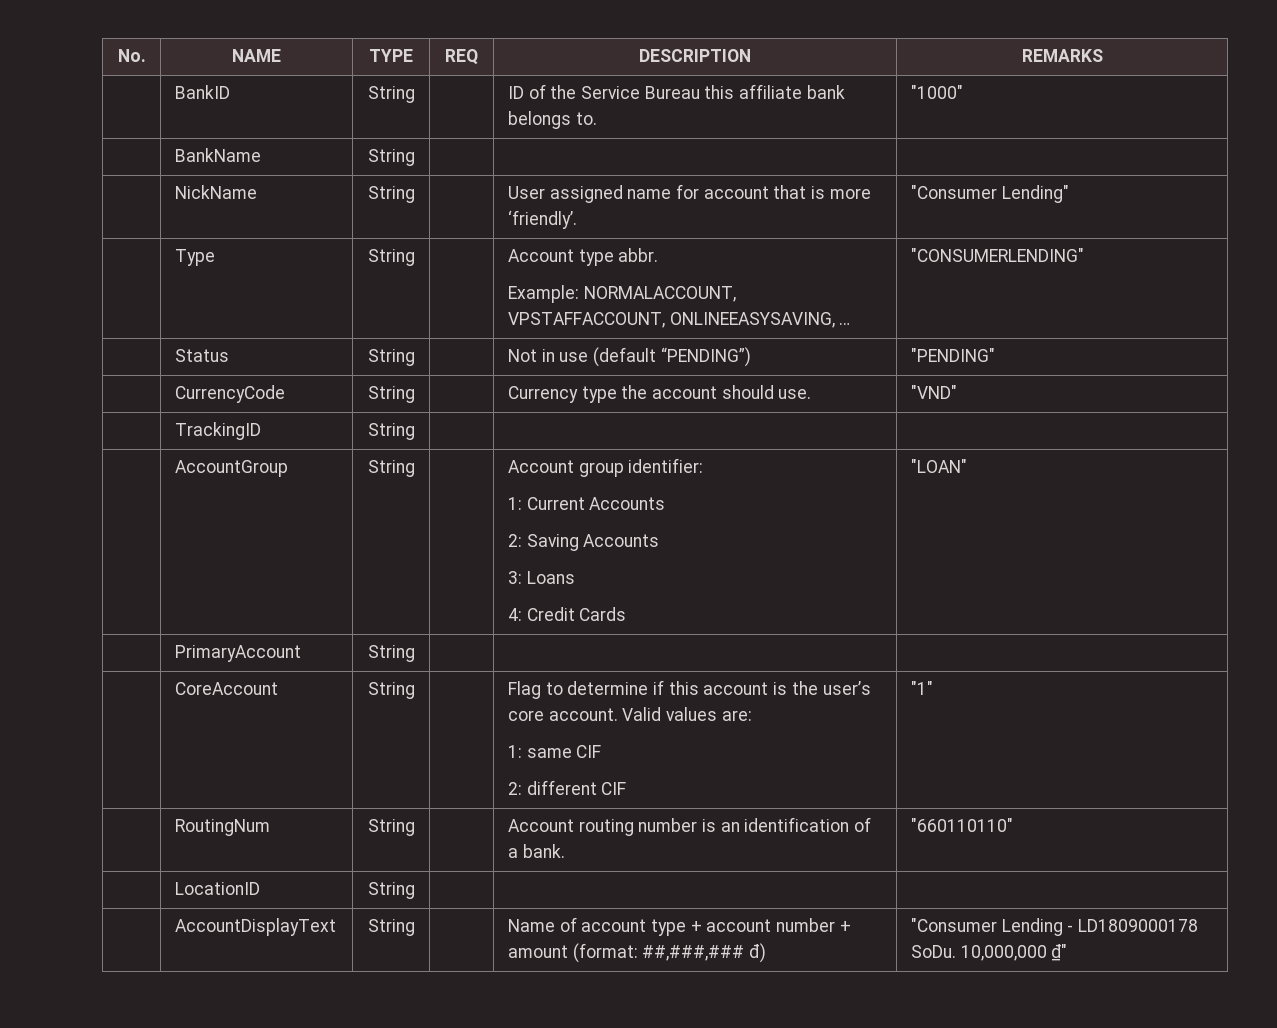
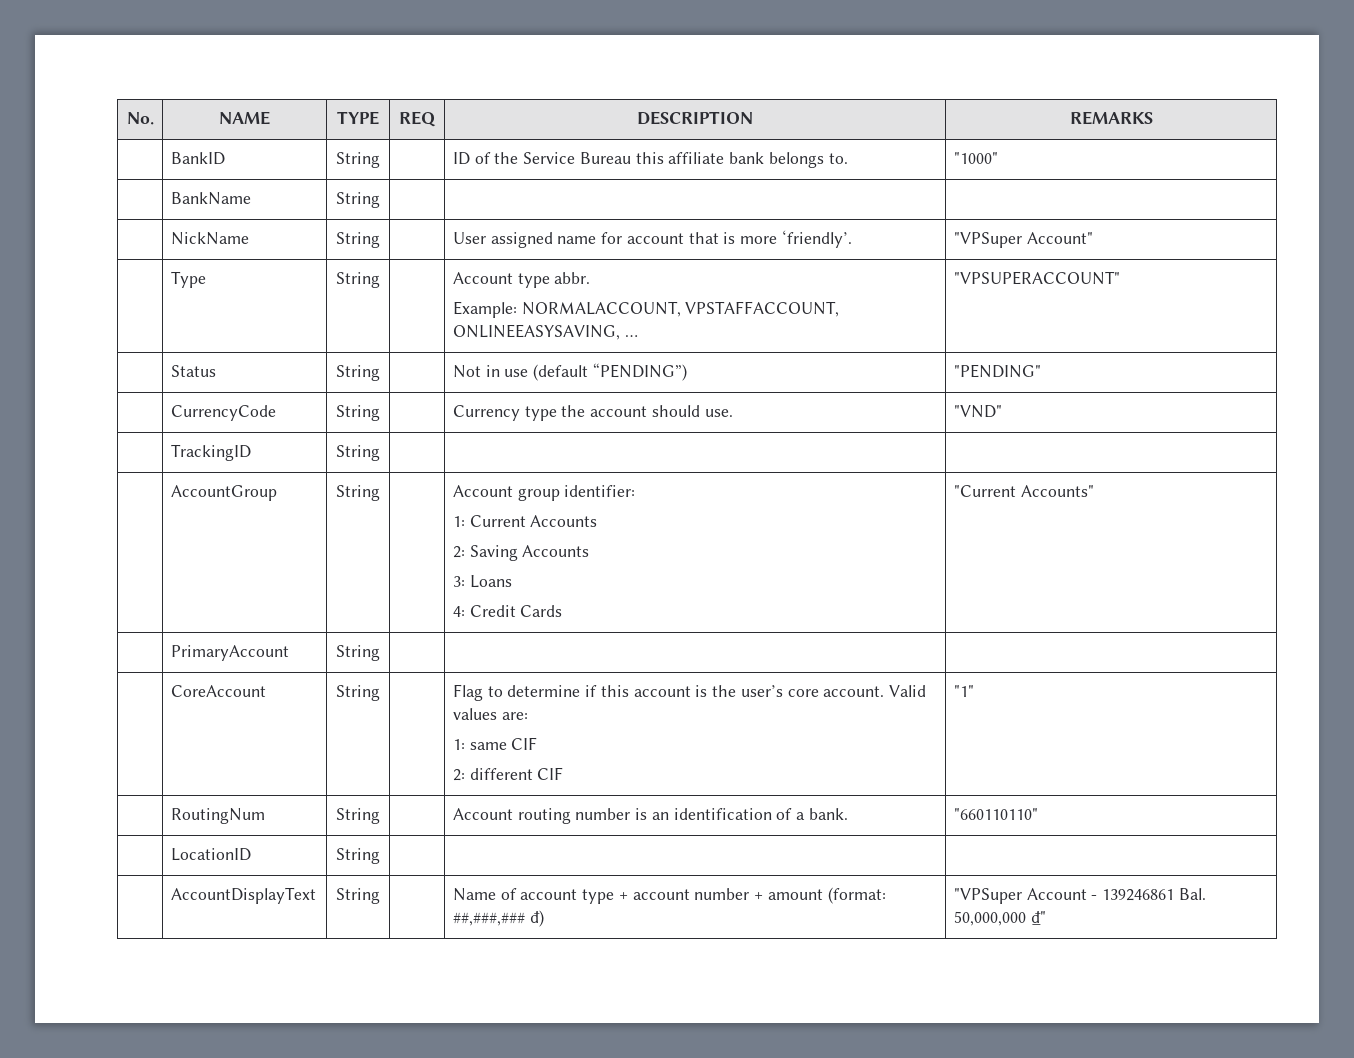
- | NickName | String | | User assigned name for account that is more ‘friendly’. | "Consumer Lending"
+ | NickName | String | | User assigned name for account that is more ‘friendly’. | "VPSuper Account"
  | Type | String | | Account type abbr.
- Example: NORMALACCOUNT, VPSTAFFACCOUNT, ONLINEEASYSAVING, … | "CONSUMERLENDING"
+ Example: NORMALACCOUNT, VPSTAFFACCOUNT, ONLINEEASYSAVING, … | "VPSUPERACCOUNT"
  | AccountGroup | String | | Account group identifier:
  1: Current Accounts
  2: Saving Accounts
  3: Loans
- 4: Credit Cards | "LOAN"
+ 4: Credit Cards | "Current Accounts"
- | AccountDisplayText | String | | Name of account type + account number + amount (format: ##,###,### đ) | "Consumer Lending - LD1809000178 SoDu. 10,000,000 ₫"
+ | AccountDisplayText | String | | Name of account type + account number + amount (format: ##,###,### đ) | "VPSuper Account - 139246861 Bal. 50,000,000 ₫"

